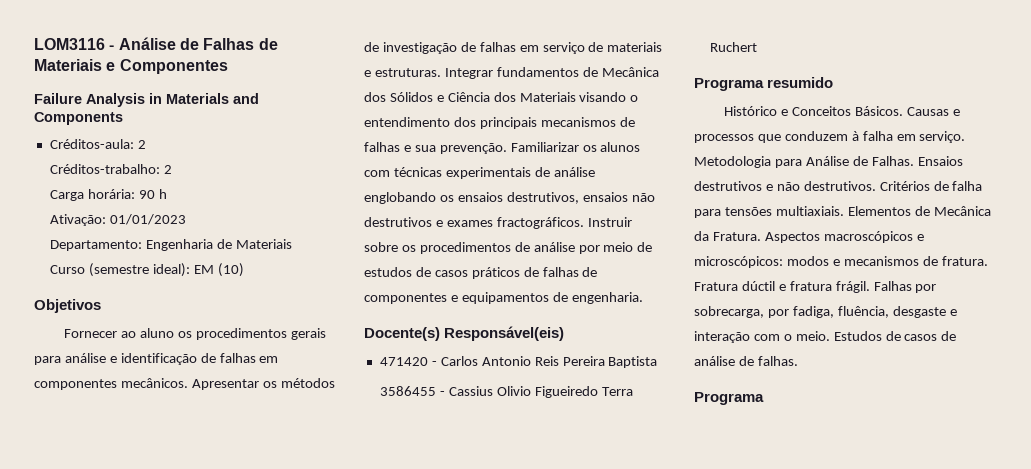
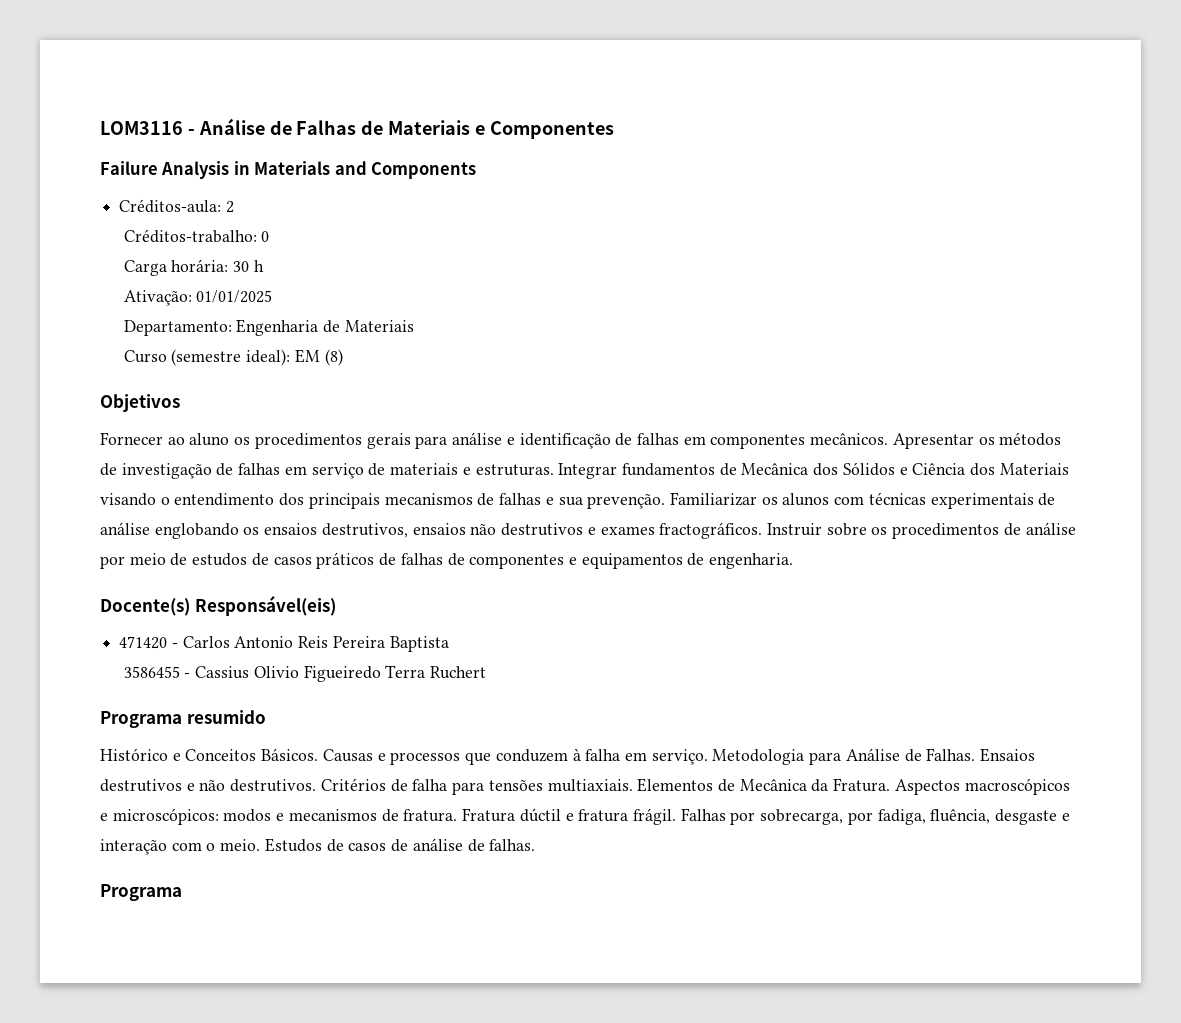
- Créditos-trabalho: 2
+ Créditos-trabalho: 0
- Carga horária: 90 h
+ Carga horária: 30 h
- Ativação: 01/01/2023
+ Ativação: 01/01/2025
- Curso (semestre ideal): EM (10)
+ Curso (semestre ideal): EM (8)

